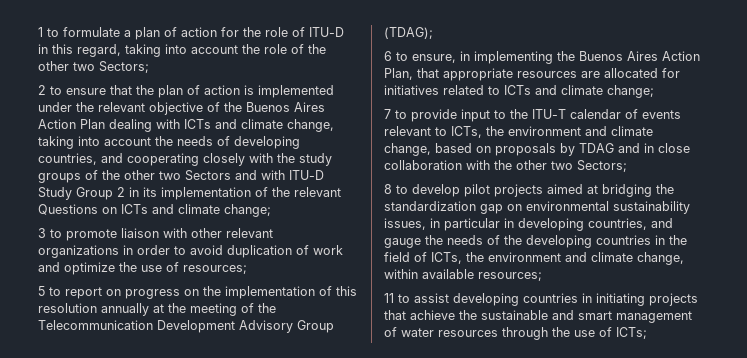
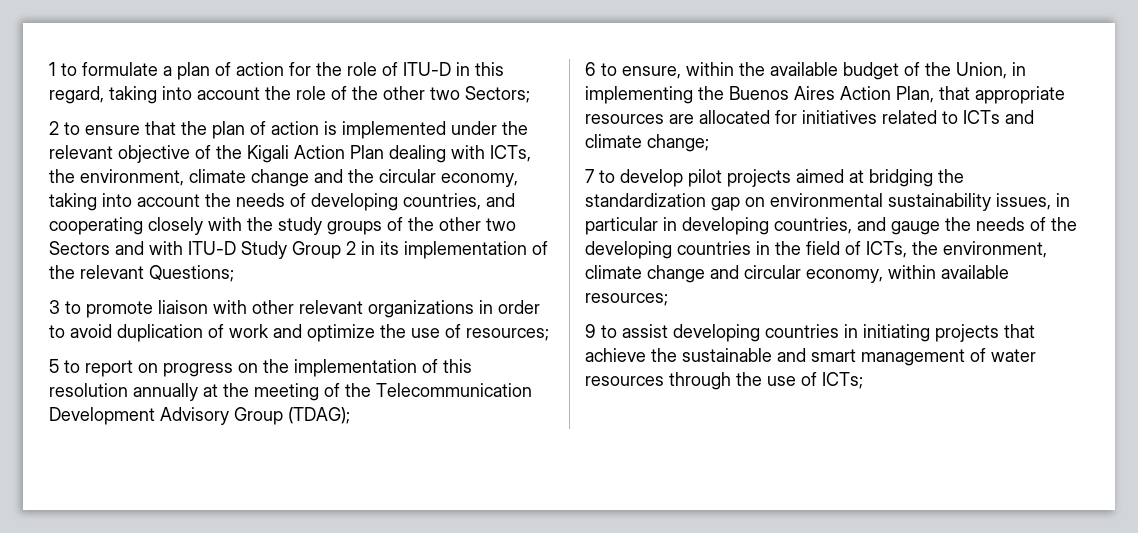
- 2 to ensure that the plan of action is implemented under the relevant objective of the Buenos Aires Action Plan dealing with ICTs and climate change, taking into account the needs of developing countries, and cooperating closely with the study groups of the other two Sectors and with ITU-D Study Group 2 in its implementation of the relevant Questions on ICTs and climate change;
+ 2 to ensure that the plan of action is implemented under the relevant objective of the Kigali Action Plan dealing with ICTs, the environment, climate change and the circular economy, taking into account the needs of developing countries, and cooperating closely with the study groups of the other two Sectors and with ITU-D Study Group 2 in its implementation of the relevant Questions;
- 6 to ensure, in implementing the Buenos Aires Action Plan, that appropriate resources are allocated for initiatives related to ICTs and climate change;
+ 6 to ensure, within the available budget of the Union, in implementing the Buenos Aires Action Plan, that appropriate resources are allocated for initiatives related to ICTs and climate change;
- 7 to provide input to the ITU-T calendar of events relevant to ICTs, the environment and climate change, based on proposals by TDAG and in close collaboration with the other two Sectors;
- 8 to develop pilot projects aimed at bridging the standardization gap on environmental sustainability issues, in particular in developing countries, and gauge the needs of the developing countries in the field of ICTs, the environment and climate change, within available resources;
+ 7 to develop pilot projects aimed at bridging the standardization gap on environmental sustainability issues, in particular in developing countries, and gauge the needs of the developing countries in the field of ICTs, the environment, climate change and circular economy, within available resources;
- 11 to assist developing countries in initiating projects that achieve the sustainable and smart management of water resources through the use of ICTs;
+ 9 to assist developing countries in initiating projects that achieve the sustainable and smart management of water resources through the use of ICTs;

